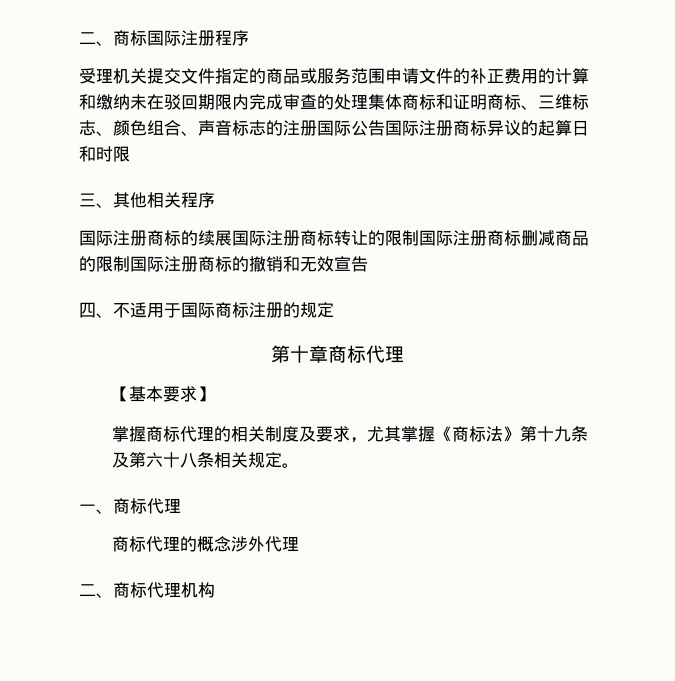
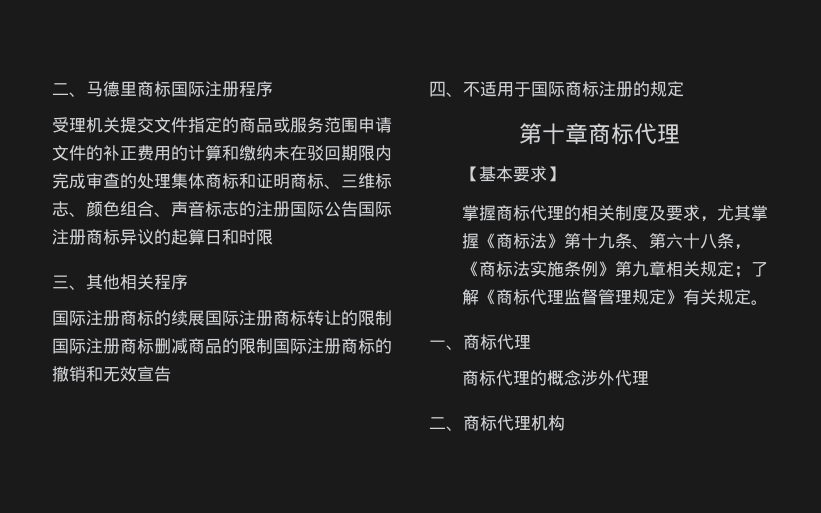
- 二、商标国际注册程序
+ 二、马德里商标国际注册程序
- 掌握商标代理的相关制度及要求，尤其掌握《商标法》第十九条及第六十八条相关规定。
+ 掌握商标代理的相关制度及要求，尤其掌握《商标法》第十九条、第六十八条，《商标法实施条例》第九章相关规定；了解《商标代理监督管理规定》有关规定。

